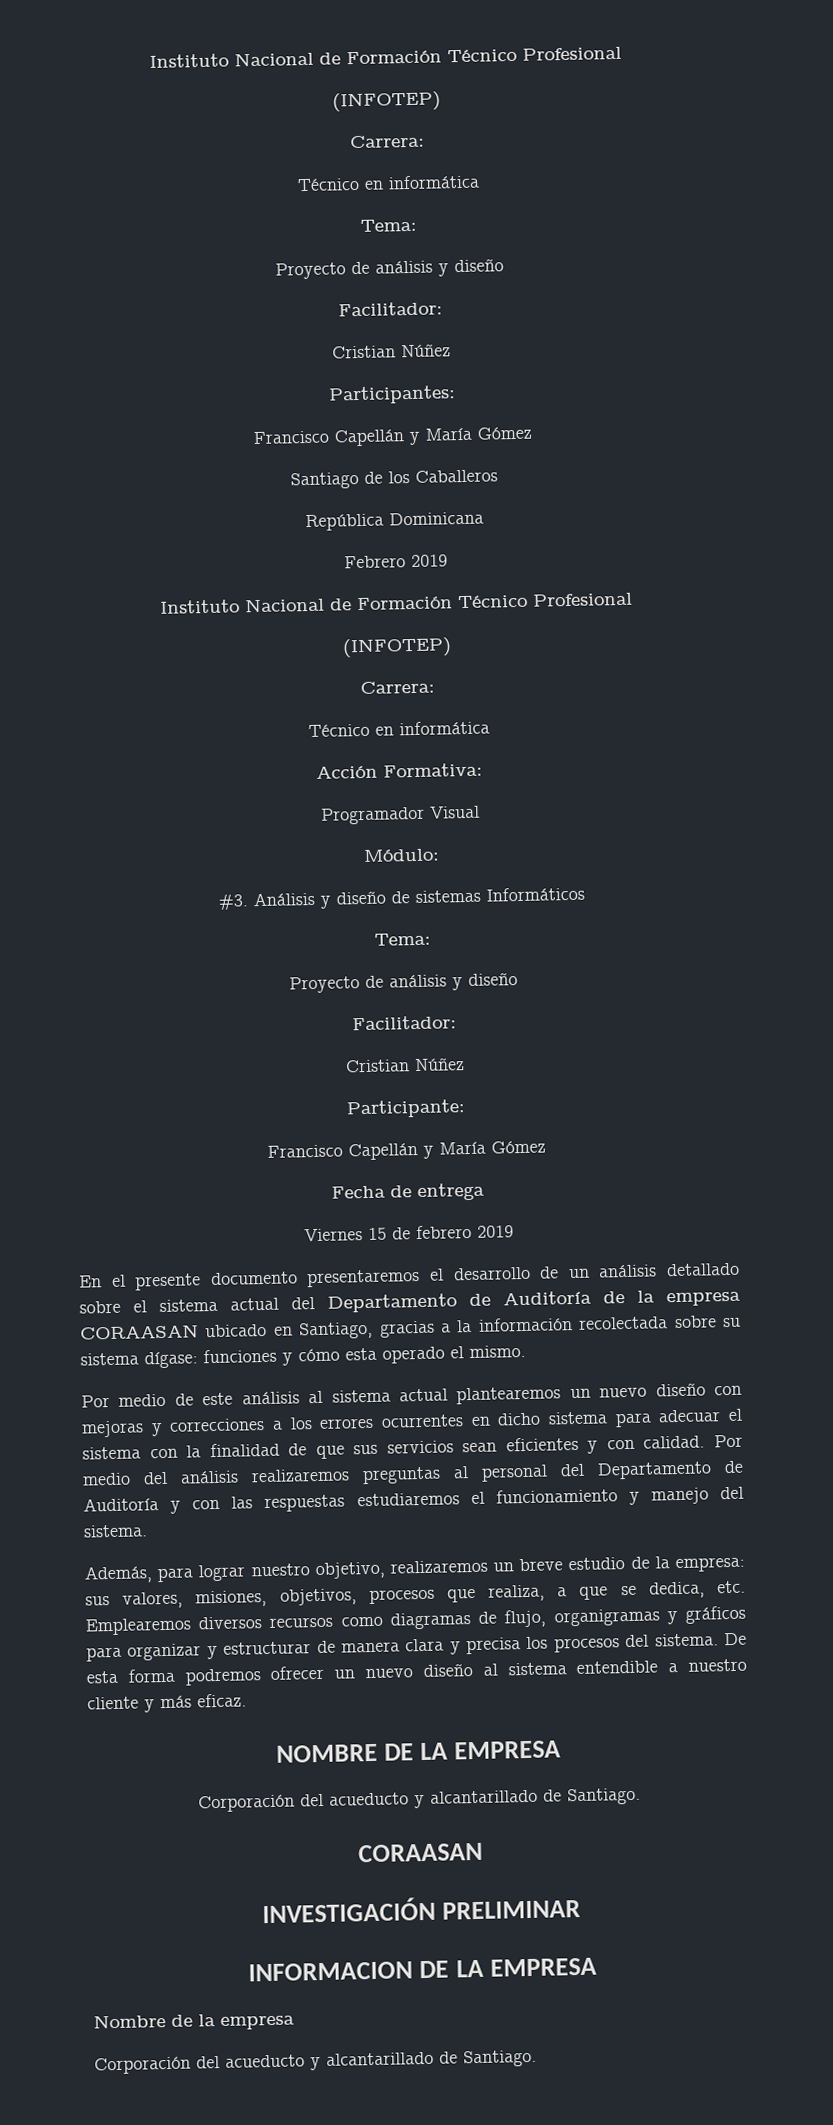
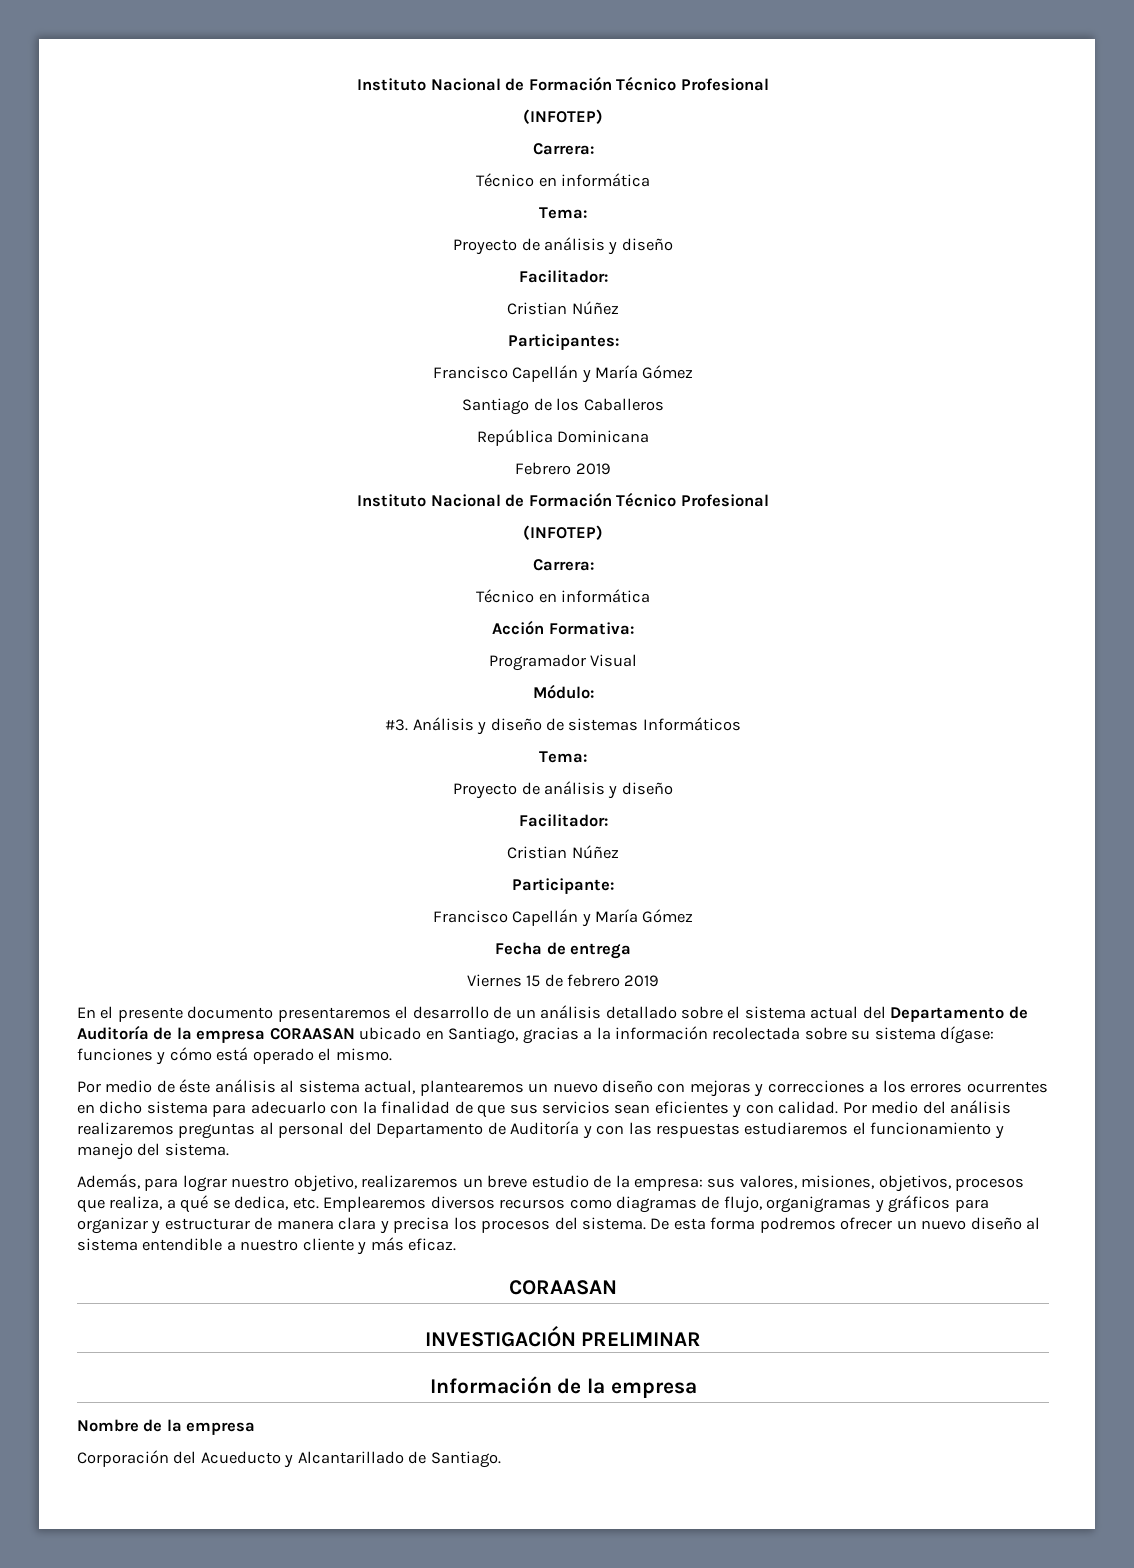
- En el presente documento presentaremos el desarrollo de un análisis detallado sobre el sistema actual del Departamento de Auditoría de la empresa CORAASAN ubicado en Santiago, gracias a la información recolectada sobre su sistema dígase: funciones y cómo esta operado el mismo.
+ En el presente documento presentaremos el desarrollo de un análisis detallado sobre el sistema actual del Departamento de Auditoría de la empresa CORAASAN ubicado en Santiago, gracias a la información recolectada sobre su sistema dígase: funciones y cómo está operado el mismo.
- Por medio de este análisis al sistema actual plantearemos un nuevo diseño con mejoras y correcciones a los errores ocurrentes en dicho sistema para adecuar el sistema con la finalidad de que sus servicios sean eficientes y con calidad.
+ Por medio de éste análisis al sistema actual, plantearemos un nuevo diseño con mejoras y correcciones a los errores ocurrentes en dicho sistema para adecuarlo con la finalidad de que sus servicios sean eficientes y con calidad.
- Además, para lograr nuestro objetivo, realizaremos un breve estudio de la empresa: sus valores, misiones, objetivos, procesos que realiza, a que se dedica, etc. Emplearemos diversos recursos como diagramas de flujo, organigramas y gráficos para organizar y estructurar de manera clara y precisa los procesos del sistema.
+ Además, para lograr nuestro objetivo, realizaremos un breve estudio de la empresa: sus valores, misiones, objetivos, procesos que realiza, a qué se dedica, etc. Emplearemos diversos recursos como diagramas de flujo, organigramas y gráficos para organizar y estructurar de manera clara y precisa los procesos del sistema.
- NOMBRE DE LA EMPRESA
- Corporación del acueducto y alcantarillado de Santiago.
- INFORMACION DE LA EMPRESA
+ Información de la empresa
  Nombre de la empresa
- Corporación del acueducto y alcantarillado de Santiago.
+ Corporación del Acueducto y Alcantarillado de Santiago.

